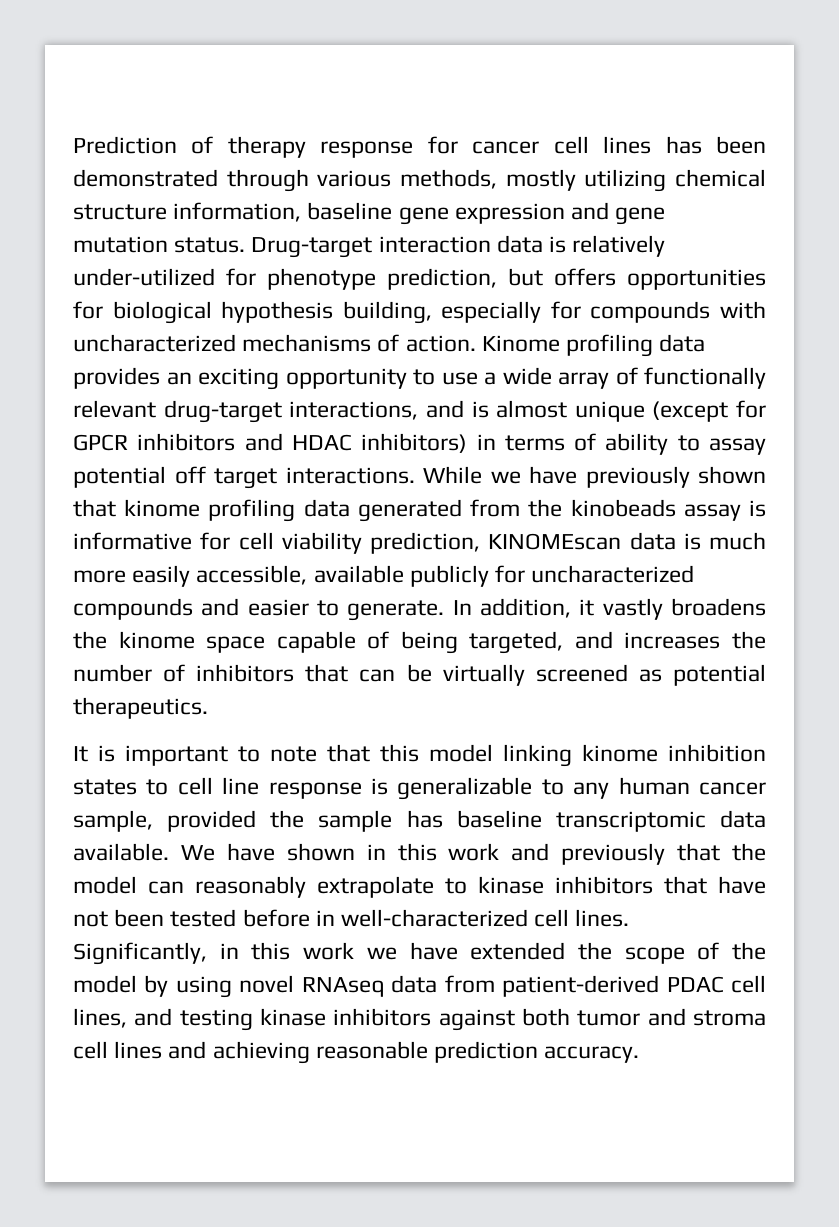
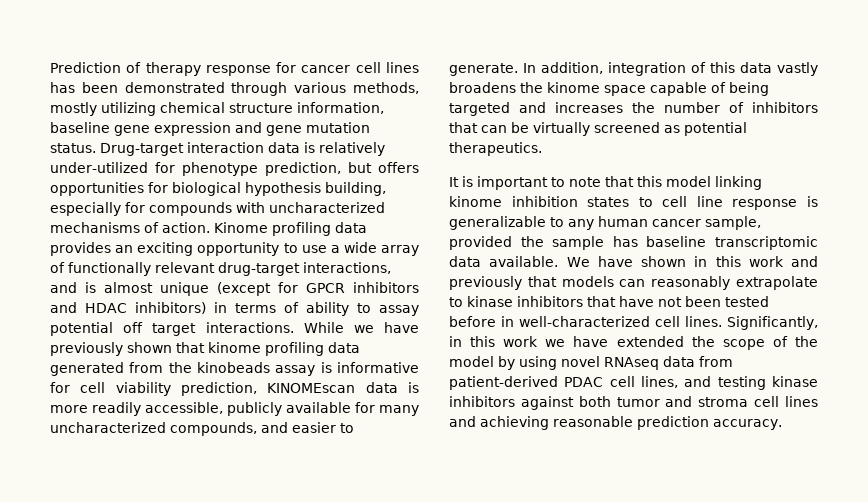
- While we have previously shown that kinome profiling data generated from the kinobeads assay is informative for cell viability prediction, KINOMEscan data is much more easily accessible, available publicly for uncharacterized compounds and easier to generate.
+ While we have previously shown that kinome profiling data generated from the kinobeads assay is informative for cell viability prediction, KINOMEscan data is more readily accessible, publicly available for many uncharacterized compounds, and easier to generate.
- In addition, it vastly broadens the kinome space capable of being targeted, and increases the number of inhibitors that can be virtually screened as potential therapeutics.
+ In addition, integration of this data vastly broadens the kinome space capable of being targeted and increases the number of inhibitors that can be virtually screened as potential therapeutics.
- We have shown in this work and previously that the model can reasonably extrapolate to kinase inhibitors that have not been tested before in well-characterized cell lines.
+ We have shown in this work and previously that models can reasonably extrapolate to kinase inhibitors that have not been tested before in well-characterized cell lines.

